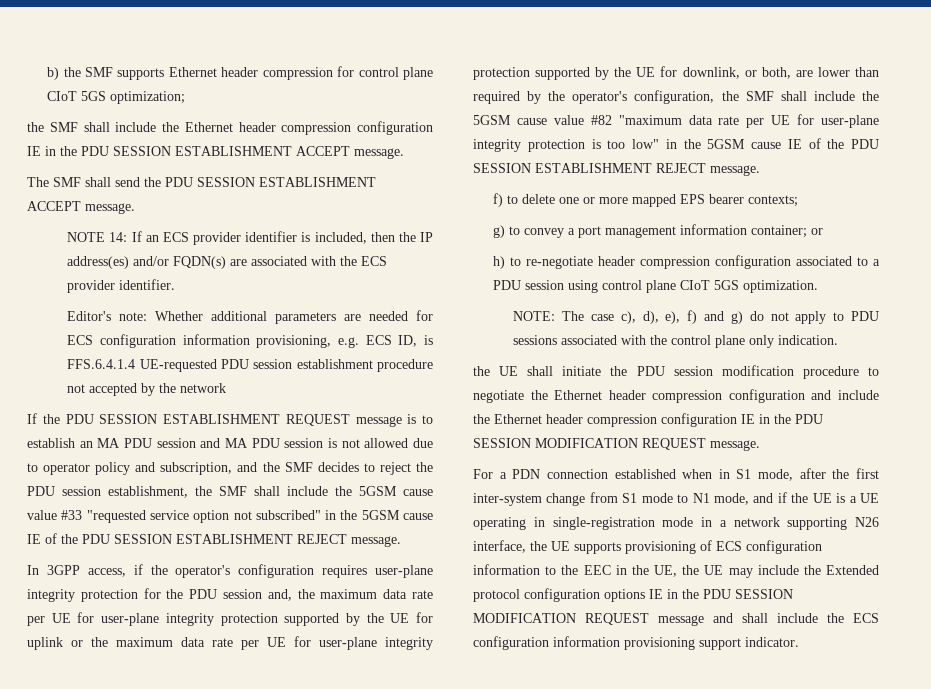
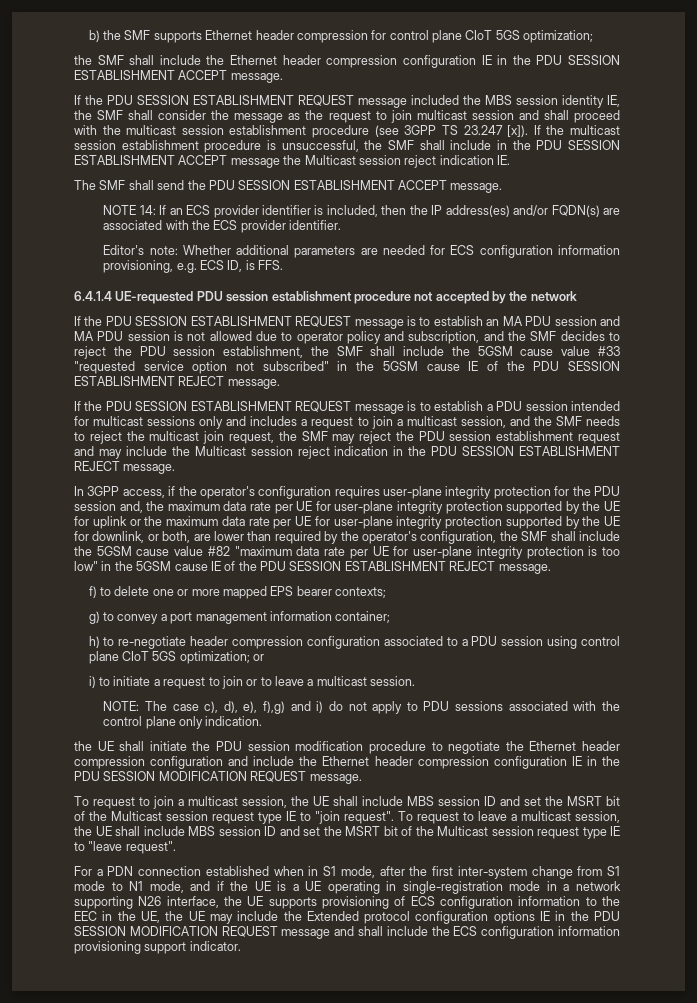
+ If the PDU SESSION ESTABLISHMENT REQUEST message included the MBS session identity IE, the SMF shall consider the message as the request to join multicast session and shall proceed with the multicast session establishment procedure (see 3GPP TS 23.247 [x]). If the multicast session establishment procedure is unsuccessful, the SMF shall include in the PDU SESSION ESTABLISHMENT ACCEPT message the Multicast session reject indication IE.
- Editor's note: Whether additional parameters are needed for ECS configuration information provisioning, e.g. ECS ID, is FFS.6.4.1.4 UE-requested PDU session establishment procedure not accepted by the network
+ Editor's note: Whether additional parameters are needed for ECS configuration information provisioning, e.g. ECS ID, is FFS.
+ 6.4.1.4 UE-requested PDU session establishment procedure not accepted by the network
+ If the PDU SESSION ESTABLISHMENT REQUEST message is to establish a PDU session intended for multicast sessions only and includes a request to join a multicast session, and the SMF needs to reject the multicast join request, the SMF may reject the PDU session establishment request and may include the Multicast session reject indication in the PDU SESSION ESTABLISHMENT REJECT message.
- g) to convey a port management information container; or
+ g) to convey a port management information container;
- h) to re-negotiate header compression configuration associated to a PDU session using control plane CIoT 5GS optimization.
+ h) to re-negotiate header compression configuration associated to a PDU session using control plane CIoT 5GS optimization; or
+ i) to initiate a request to join or to leave a multicast session.
- NOTE: The case c), d), e), f) and g) do not apply to PDU sessions associated with the control plane only indication.
+ NOTE: The case c), d), e), f),g) and i) do not apply to PDU sessions associated with the control plane only indication.
+ To request to join a multicast session, the UE shall include MBS session ID and set the MSRT bit of the Multicast session request type IE to "join request". To request to leave a multicast session, the UE shall include MBS session ID and set the MSRT bit of the Multicast session request type IE to "leave request".

